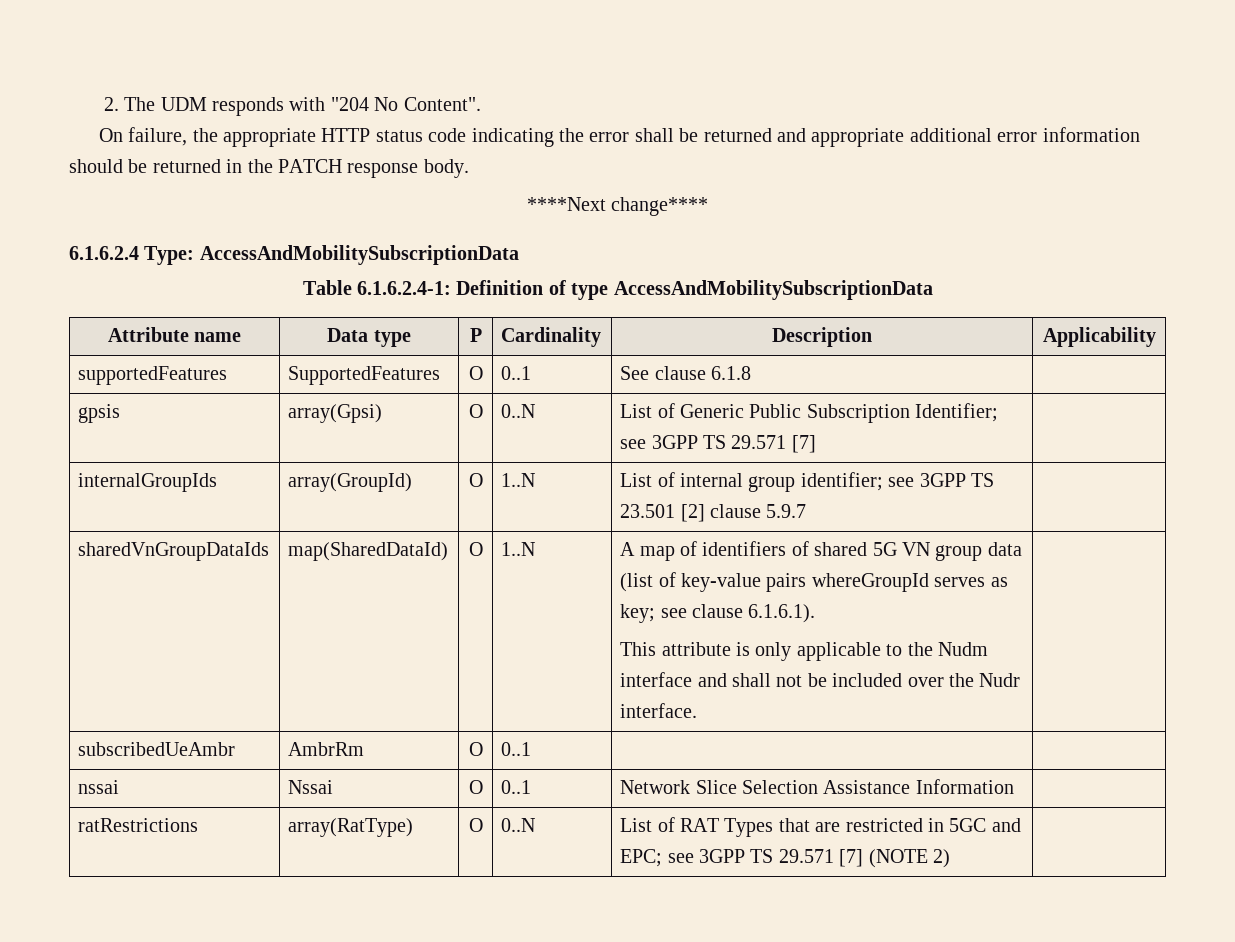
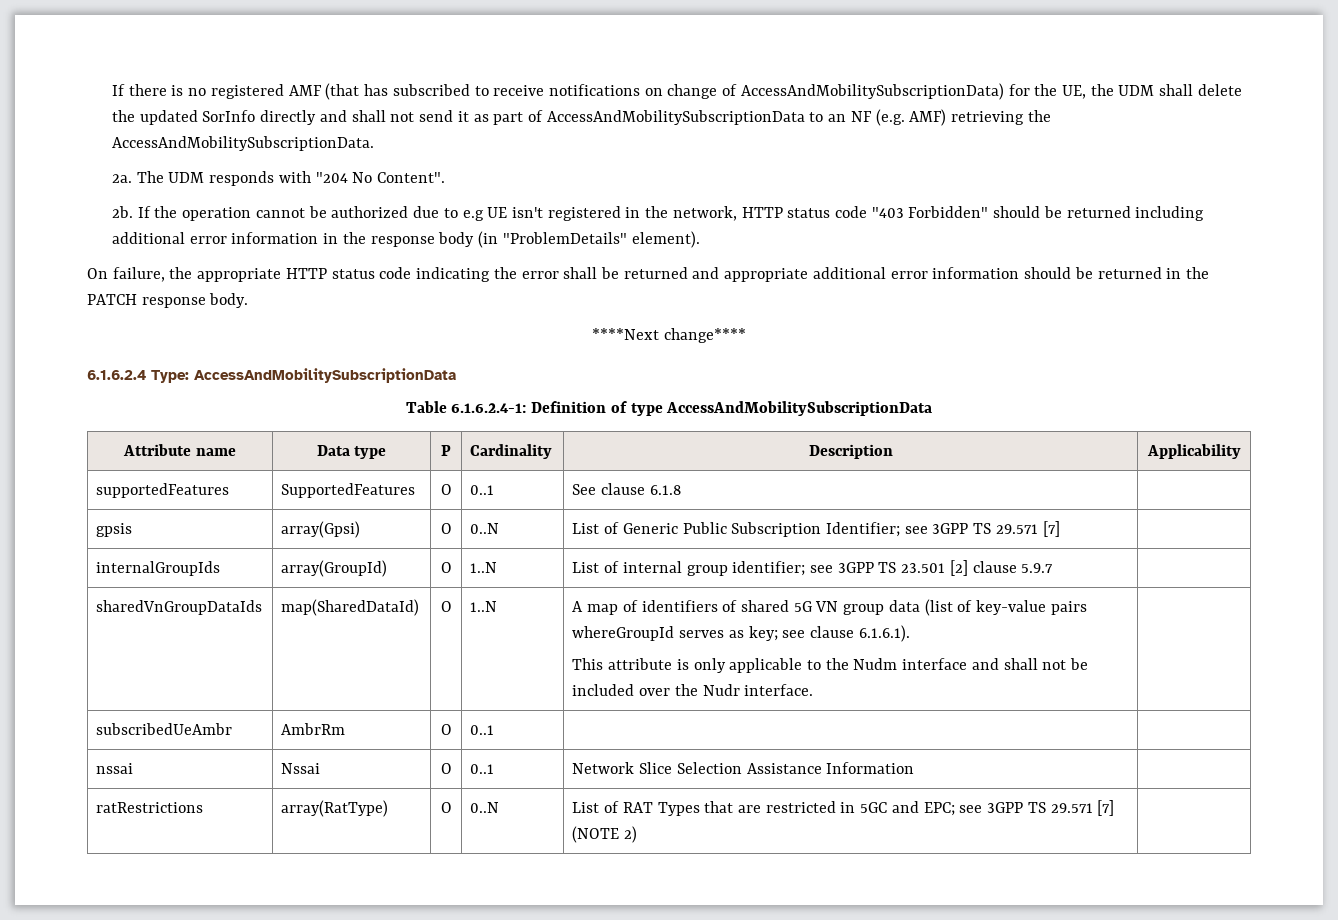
- 2. The UDM responds with "204 No Content".
+ If there is no registered AMF (that has subscribed to receive notifications on change of AccessAndMobilitySubscriptionData) for the UE, the UDM shall delete the updated SorInfo directly and shall not send it as part of AccessAndMobilitySubscriptionData to an NF (e.g. AMF) retrieving the AccessAndMobilitySubscriptionData.
+ 2a. The UDM responds with "204 No Content".
+ 2b. If the operation cannot be authorized due to e.g UE isn't registered in the network, HTTP status code "403 Forbidden" should be returned including additional error information in the response body (in "ProblemDetails" element).

